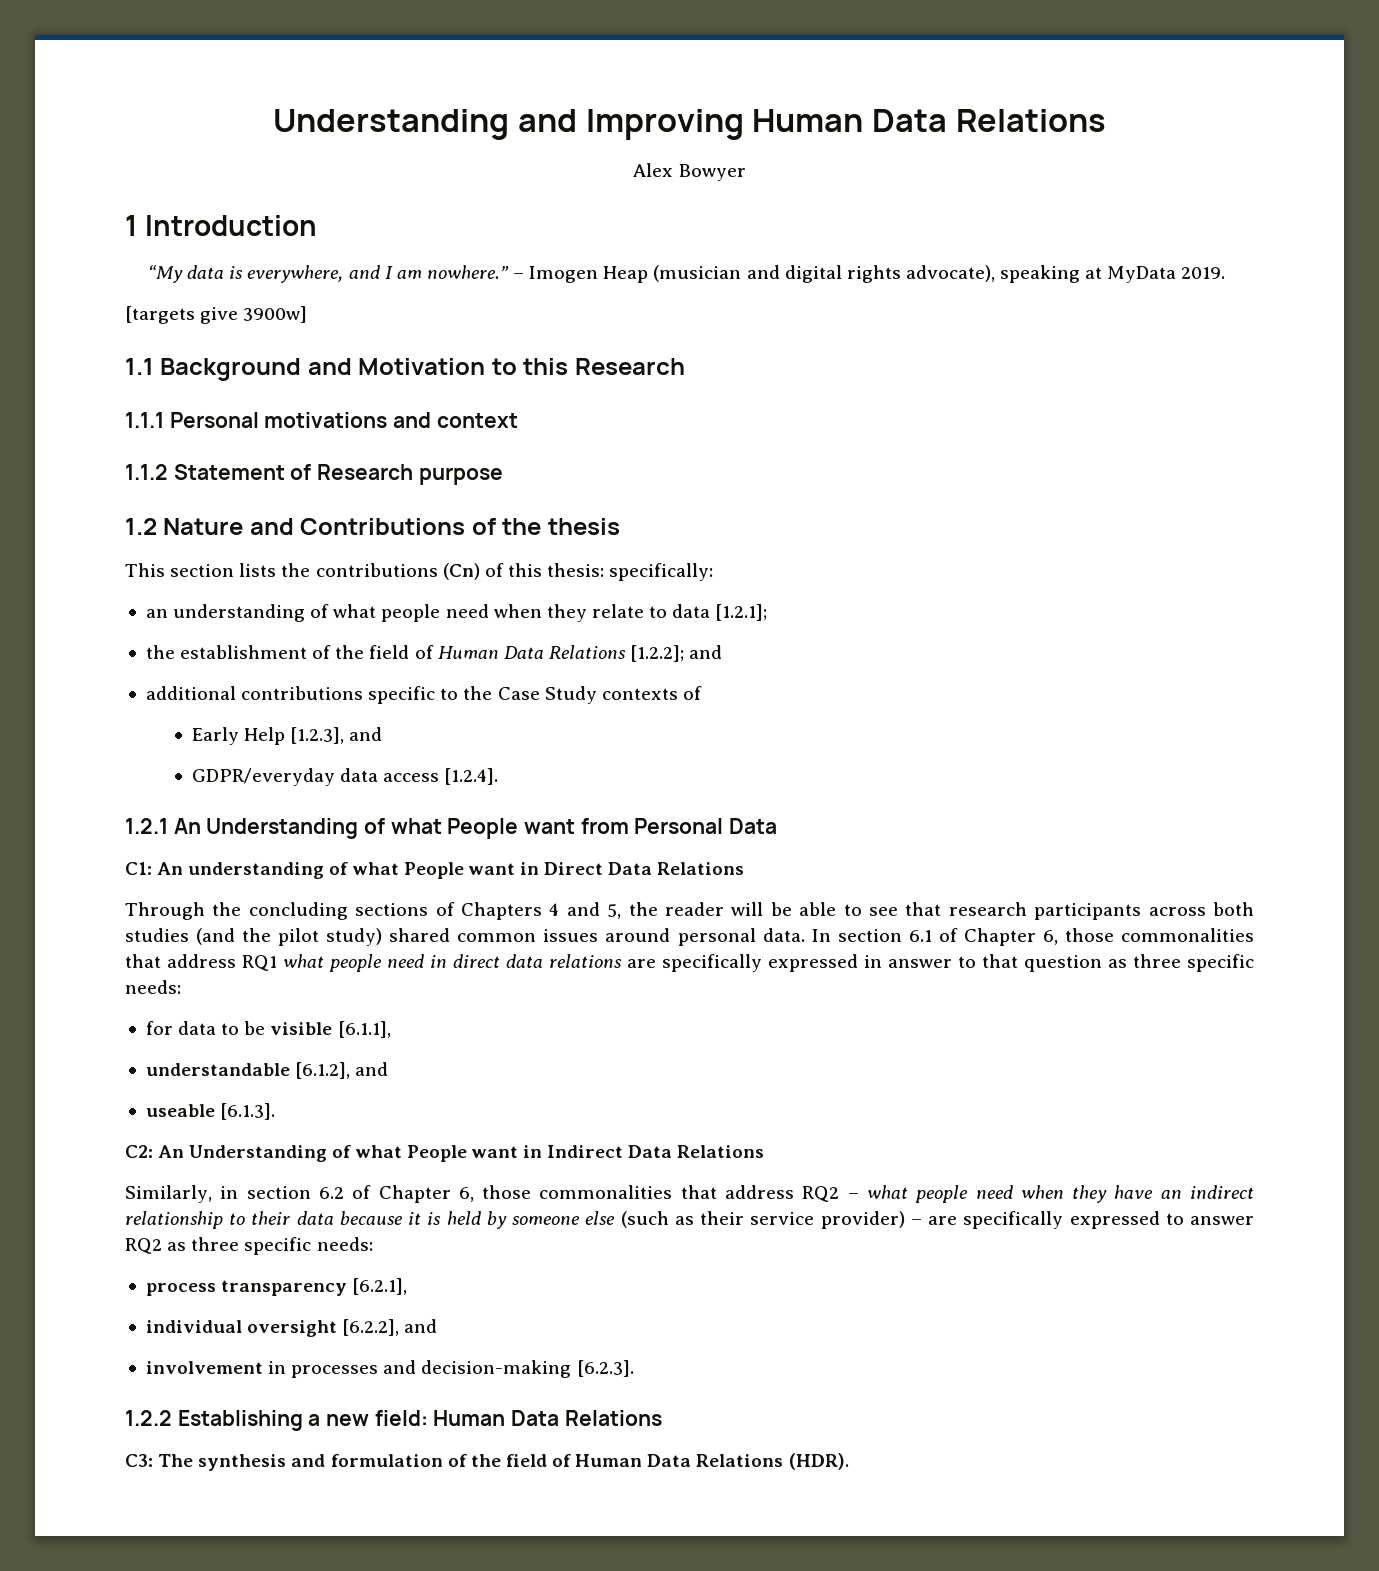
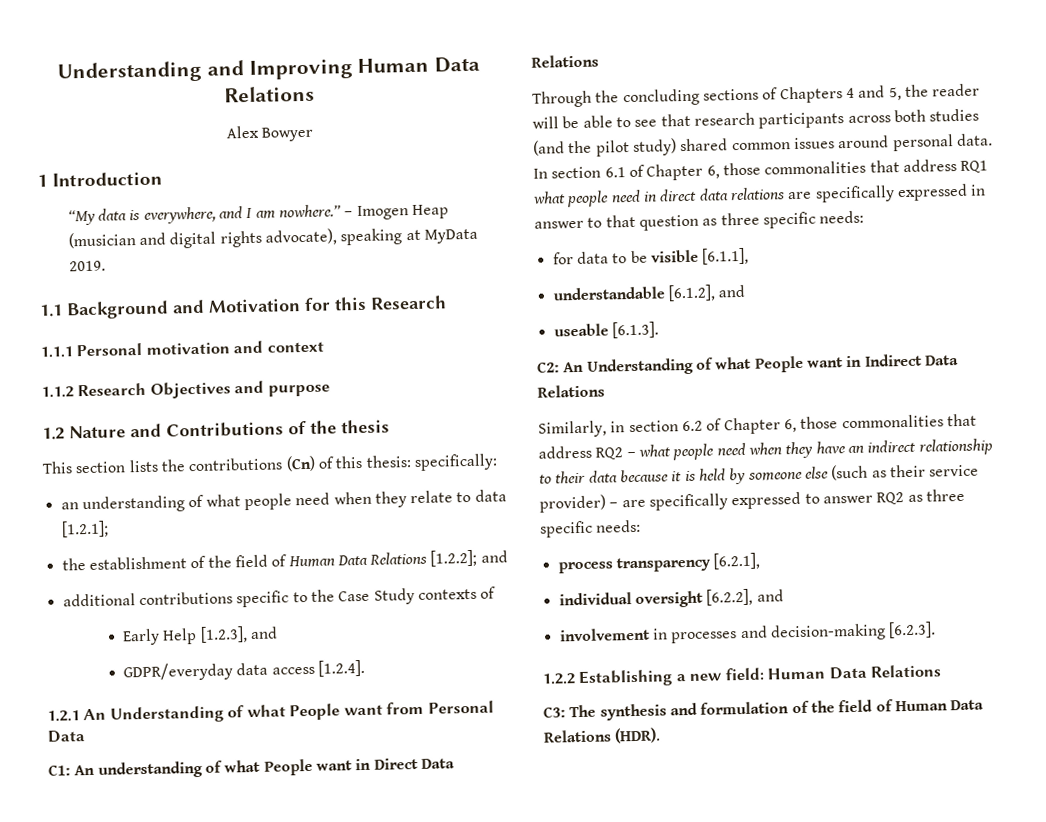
- [targets give 3900w]
- 1.1 Background and Motivation to this Research
+ 1.1 Background and Motivation for this Research
- 1.1.1 Personal motivations and context
+ 1.1.1 Personal motivation and context
- 1.1.2 Statement of Research purpose
+ 1.1.2 Research Objectives and purpose

